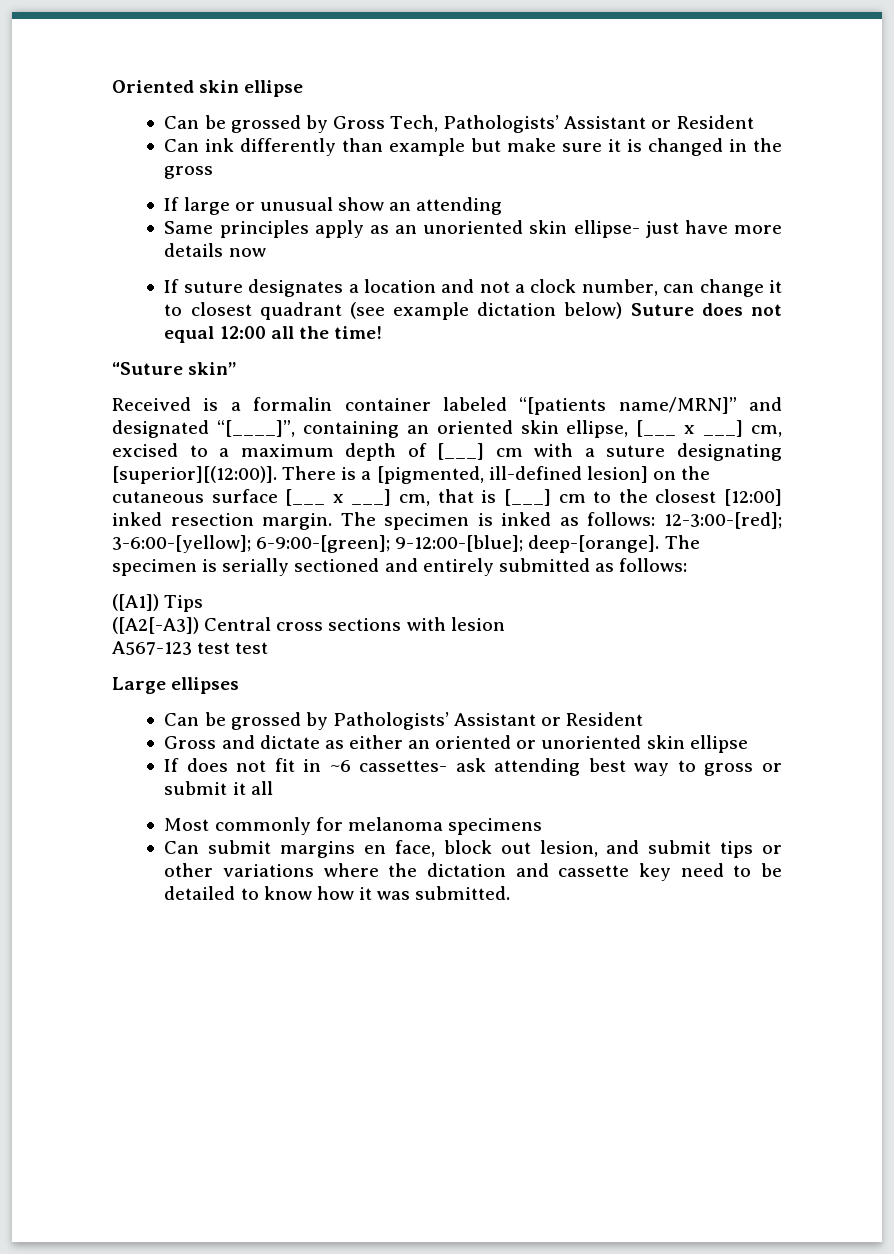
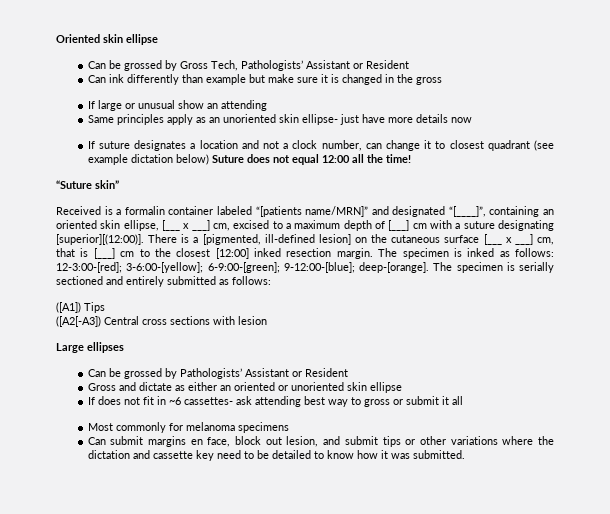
- A567-123 test test

